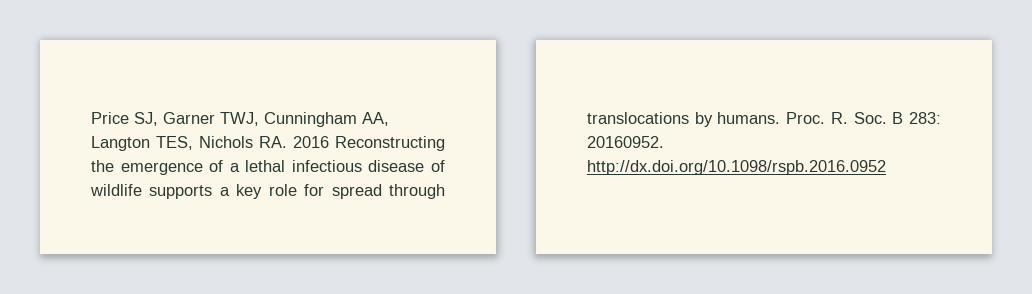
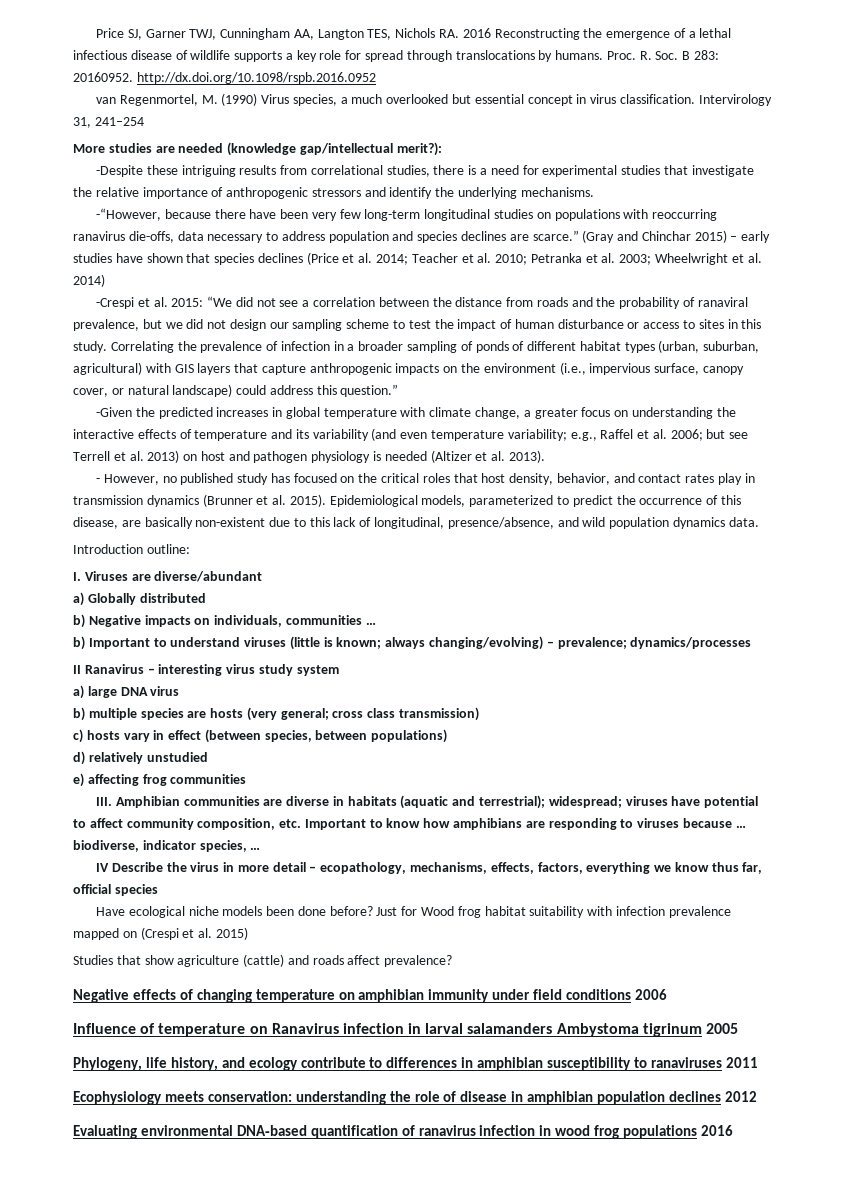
+ van Regenmortel, M. (1990) Virus species, a much overlooked but essential concept in virus classification. Intervirology 31, 241–254
+ More studies are needed (knowledge gap/intellectual merit?):
+ -Despite these intriguing results from correlational studies, there is a need for experimental studies that investigate the relative importance of anthropogenic stressors and identify the underlying mechanisms.
+ -“However, because there have been very few long-term longitudinal studies on populations with reoccurring ranavirus die-offs, data necessary to address population and species declines are scarce.” (Gray and Chinchar 2015) – early studies have shown that species declines (Price et al. 2014; Teacher et al. 2010; Petranka et al. 2003; Wheelwright et al. 2014)
+ -Crespi et al. 2015: “We did not see a correlation between the distance from roads and the probability of ranaviral prevalence, but we did not design our sampling scheme to test the impact of human disturbance or access to sites in this study. Correlating the prevalence of infection in a broader sampling of ponds of different habitat types (urban, suburban, agricultural) with GIS layers that capture anthropogenic impacts on the environment (i.e., impervious surface, canopy cover, or natural landscape) could address this question.”
+ -Given the predicted increases in global temperature with climate change, a greater focus on understanding the interactive effects of temperature and its variability (and even temperature variability; e.g., Raffel et al. 2006; but see Terrell et al. 2013) on host and pathogen physiology is needed (Altizer et al. 2013).
+ - However, no published study has focused on the critical roles that host density, behavior, and contact rates play in transmission dynamics (Brunner et al. 2015). Epidemiological models, parameterized to predict the occurrence of this disease, are basically non-existent due to this lack of longitudinal, presence/absence, and wild population dynamics data.
+ Introduction outline:
+ I. Viruses are diverse/abundant
+ a) Globally distributed
+ b) Negative impacts on individuals, communities …
+ b) Important to understand viruses (little is known; always changing/evolving) – prevalence; dynamics/processes
+ II Ranavirus – interesting virus study system
+ a) large DNA virus
+ b) multiple species are hosts (very general; cross class transmission)
+ c) hosts vary in effect (between species, between populations)
+ d) relatively unstudied
+ e) affecting frog communities
+ III. Amphibian communities are diverse in habitats (aquatic and terrestrial); widespread; viruses have potential to affect community composition, etc. Important to know how amphibians are responding to viruses because … biodiverse, indicator species, …
+ IV Describe the virus in more detail – ecopathology, mechanisms, effects, factors, everything we know thus far, official species
+ Have ecological niche models been done before? Just for Wood frog habitat suitability with infection prevalence mapped on (Crespi et al. 2015)
+ Studies that show agriculture (cattle) and roads affect prevalence?
+ Negative effects of changing temperature on amphibian immunity under field conditions 2006
+ Influence of temperature on Ranavirus infection in larval salamanders Ambystoma tigrinum 2005
+ Phylogeny, life history, and ecology contribute to differences in amphibian susceptibility to ranaviruses 2011
+ Ecophysiology meets conservation: understanding the role of disease in amphibian population declines 2012
+ Evaluating environmental DNA‐based quantification of ranavirus infection in wood frog populations 2016

